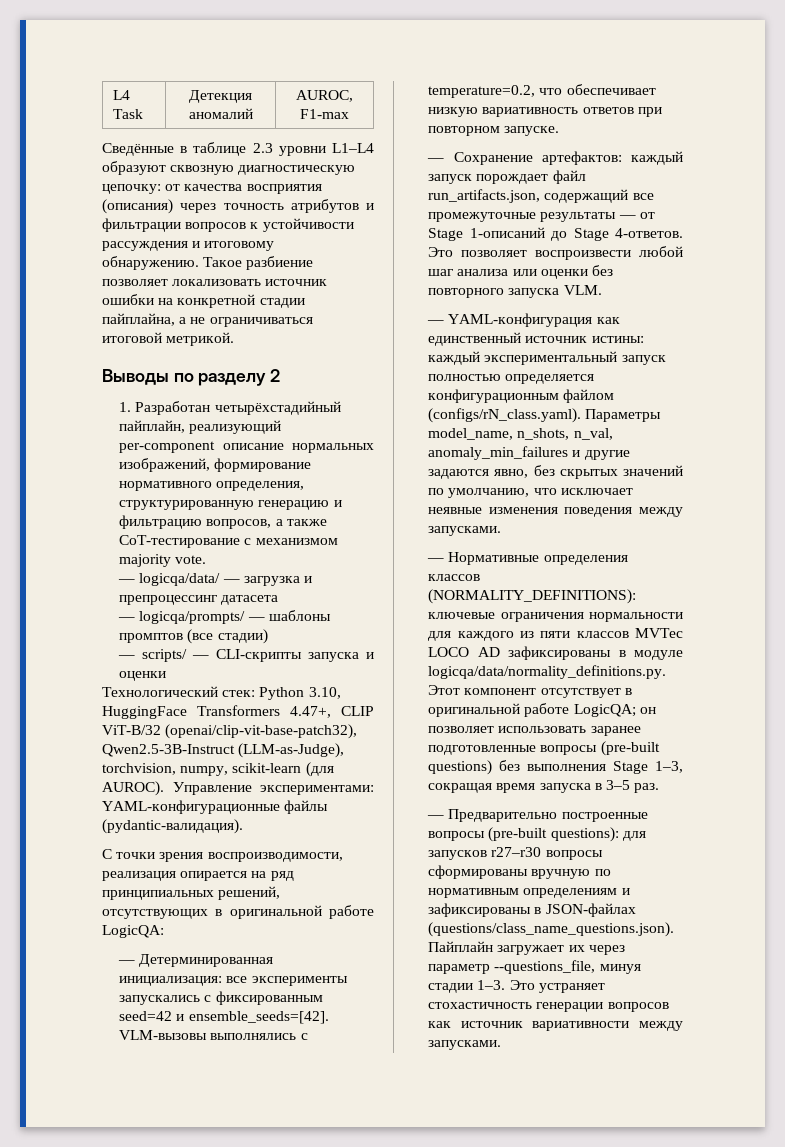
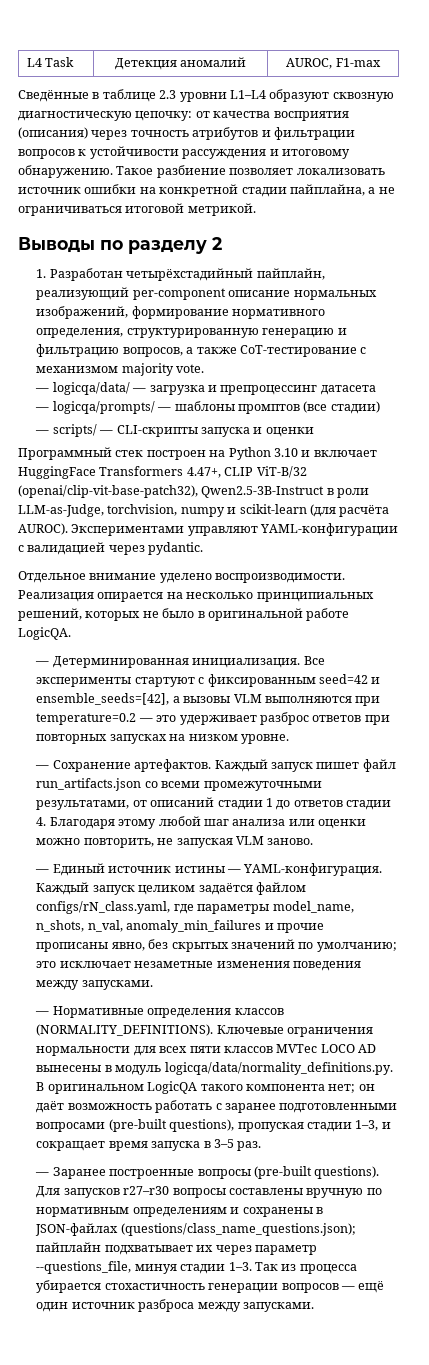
- Технологический стек: Python 3.10, HuggingFace Transformers 4.47+, CLIP ViT-B/32 (openai/clip-vit-base-patch32), Qwen2.5-3B-Instruct (LLM-as-Judge), torchvision, numpy, scikit-learn (для AUROC). Управление экспериментами: YAML-конфигурационные файлы (pydantic-валидация).
- С точки зрения воспроизводимости, реализация опирается на ряд принципиальных решений, отсутствующих в оригинальной работе LogicQA:
+ Программный стек построен на Python 3.10 и включает HuggingFace Transformers 4.47+, CLIP ViT-B/32 (openai/clip-vit-base-patch32), Qwen2.5-3B-Instruct в роли LLM-as-Judge, torchvision, numpy и scikit-learn (для расчёта AUROC). Экспериментами управляют YAML-конфигурации с валидацией через pydantic.
+ Отдельное внимание уделено воспроизводимости. Реализация опирается на несколько принципиальных решений, которых не было в оригинальной работе LogicQA.
- — Детерминированная инициализация: все эксперименты запускались с фиксированным seed=42 и ensemble_seeds=[42]. VLM-вызовы выполнялись с temperature=0.2, что обеспечивает низкую вариативность ответов при повторном запуске.
- — Сохранение артефактов: каждый запуск порождает файл run_artifacts.json, содержащий все промежуточные результаты — от Stage 1-описаний до Stage 4-ответов. Это позволяет воспроизвести любой шаг анализа или оценки без повторного запуска VLM.
- — YAML-конфигурация как единственный источник истины: каждый экспериментальный запуск полностью определяется конфигурационным файлом (configs/rN_class.yaml). Параметры model_name, n_shots, n_val, anomaly_min_failures и другие задаются явно, без скрытых значений по умолчанию, что исключает неявные изменения поведения между запусками.
+ — Детерминированная инициализация. Все эксперименты стартуют с фиксированным seed=42 и ensemble_seeds=[42], а вызовы VLM выполняются при temperature=0.2 — это удерживает разброс ответов при повторных запусках на низком уровне.
+ — Сохранение артефактов. Каждый запуск пишет файл run_artifacts.json со всеми промежуточными результатами, от описаний стадии 1 до ответов стадии 4. Благодаря этому любой шаг анализа или оценки можно повторить, не запуская VLM заново.
+ — Единый источник истины — YAML-конфигурация. Каждый запуск целиком задаётся файлом configs/rN_class.yaml, где параметры model_name, n_shots, n_val, anomaly_min_failures и прочие прописаны явно, без скрытых значений по умолчанию; это исключает незаметные изменения поведения между запусками.
- — Нормативные определения классов (NORMALITY_DEFINITIONS): ключевые ограничения нормальности для каждого из пяти классов MVTec LOCO AD зафиксированы в модуле logicqa/data/normality_definitions.py. Этот компонент отсутствует в оригинальной работе LogicQA; он позволяет использовать заранее подготовленные вопросы (pre-built questions) без выполнения Stage 1–3, сокращая время запуска в 3–5 раз.
+ — Нормативные определения классов (NORMALITY_DEFINITIONS). Ключевые ограничения нормальности для всех пяти классов MVTec LOCO AD вынесены в модуль logicqa/data/normality_definitions.py. В оригинальном LogicQA такого компонента нет; он даёт возможность работать с заранее подготовленными вопросами (pre-built questions), пропуская стадии 1–3, и сокращает время запуска в 3–5 раз.
- — Предварительно построенные вопросы (pre-built questions): для запусков r27–r30 вопросы сформированы вручную по нормативным определениям и зафиксированы в JSON-файлах (questions/class_name_questions.json). Пайплайн загружает их через параметр --questions_file, минуя стадии 1–3.
+ — Заранее построенные вопросы (pre-built questions). Для запусков r27–r30 вопросы составлены вручную по нормативным определениям и сохранены в JSON-файлах (questions/class_name_questions.json); пайплайн подхватывает их через параметр --questions_file, минуя стадии 1–3.
- Это устраняет стохастичность генерации вопросов как источник вариативности между запусками.
+ Так из процесса убирается стохастичность генерации вопросов — ещё один источник разброса между запусками.

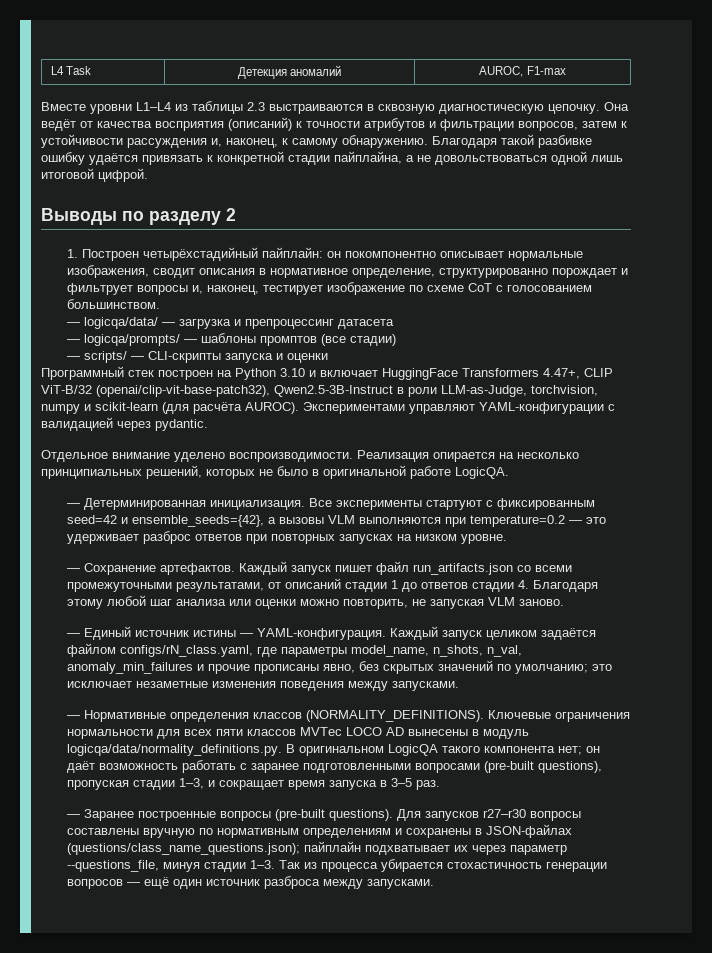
- Сведённые в таблице 2.3 уровни L1–L4 образуют сквозную диагностическую цепочку: от качества восприятия (описания) через точность атрибутов и фильтрации вопросов к устойчивости рассуждения и итоговому обнаружению. Такое разбиение позволяет локализовать источник ошибки на конкретной стадии пайплайна, а не ограничиваться итоговой метрикой.
+ Вместе уровни L1–L4 из таблицы 2.3 выстраиваются в сквозную диагностическую цепочку. Она ведёт от качества восприятия (описаний) к точности атрибутов и фильтрации вопросов, затем к устойчивости рассуждения и, наконец, к самому обнаружению. Благодаря такой разбивке ошибку удаётся привязать к конкретной стадии пайплайна, а не довольствоваться одной лишь итоговой цифрой.
- 1. Разработан четырёхстадийный пайплайн, реализующий per-component описание нормальных изображений, формирование нормативного определения, структурированную генерацию и фильтрацию вопросов, а также CoT-тестирование с механизмом majority vote.
+ 1. Построен четырёхстадийный пайплайн: он покомпонентно описывает нормальные изображения, сводит описания в нормативное определение, структурированно порождает и фильтрует вопросы и, наконец, тестирует изображение по схеме CoT с голосованием большинством.
- Все эксперименты стартуют с фиксированным seed=42 и ensemble_seeds=[42], а вызовы VLM выполняются при temperature=0.2 — это удерживает разброс ответов при повторных запусках на низком уровне.
+ Все эксперименты стартуют с фиксированным seed=42 и ensemble_seeds={42}, а вызовы VLM выполняются при temperature=0.2 — это удерживает разброс ответов при повторных запусках на низком уровне.

